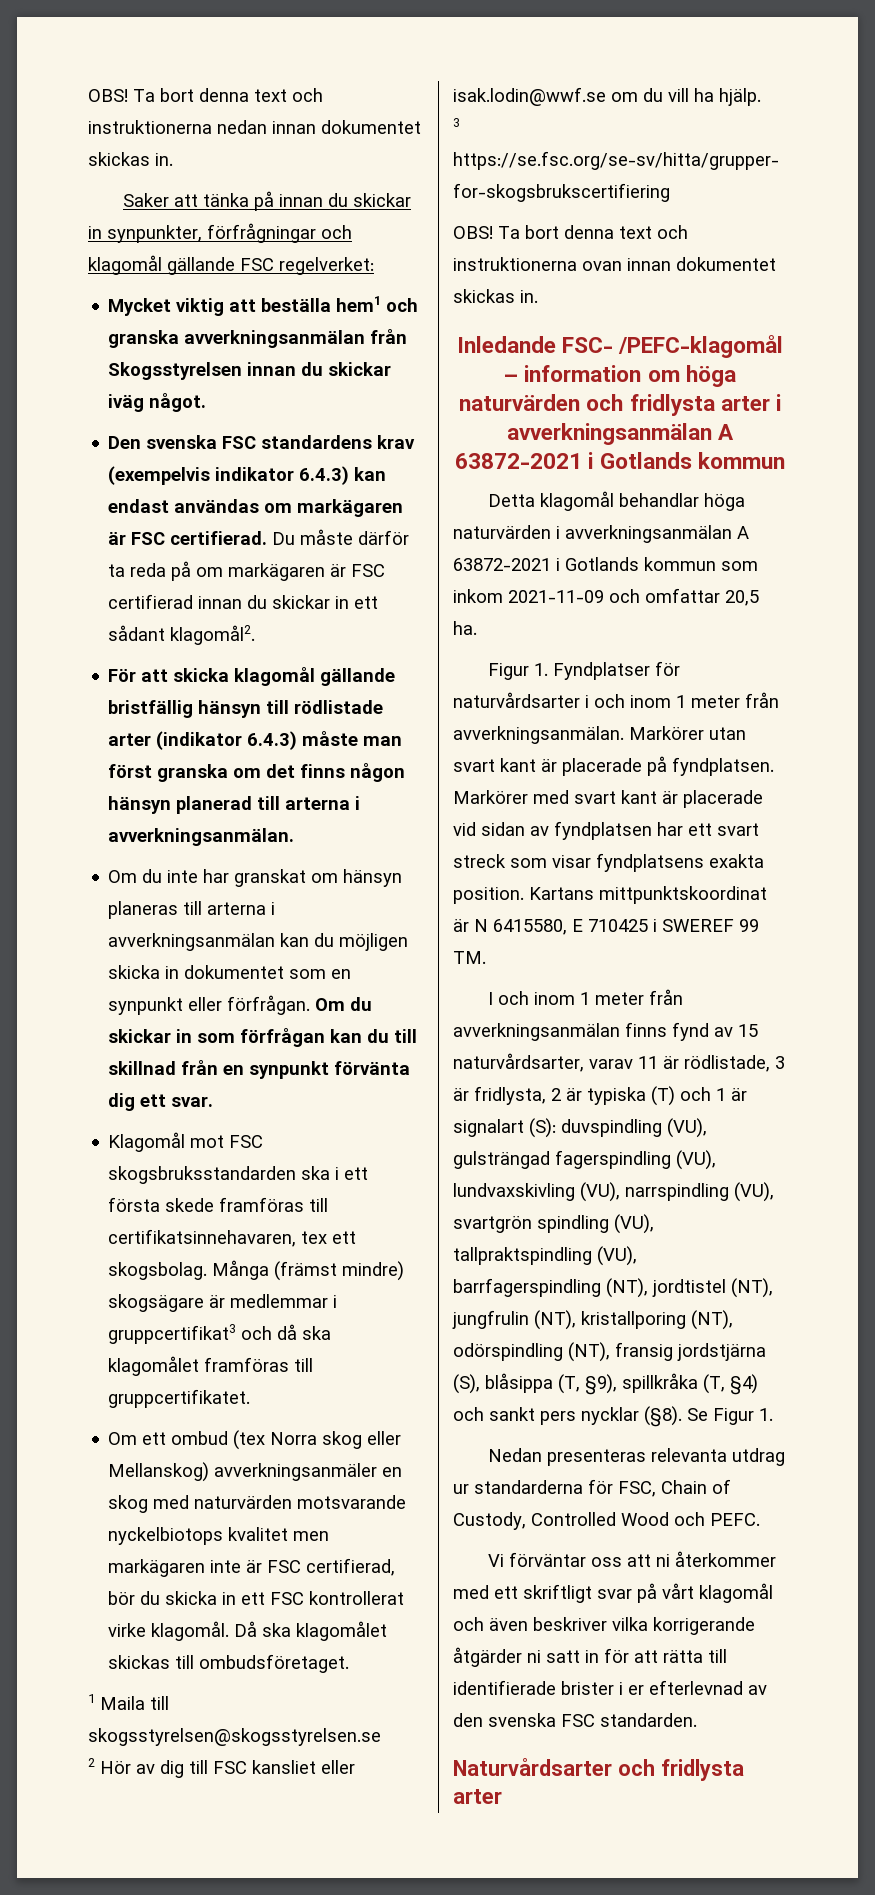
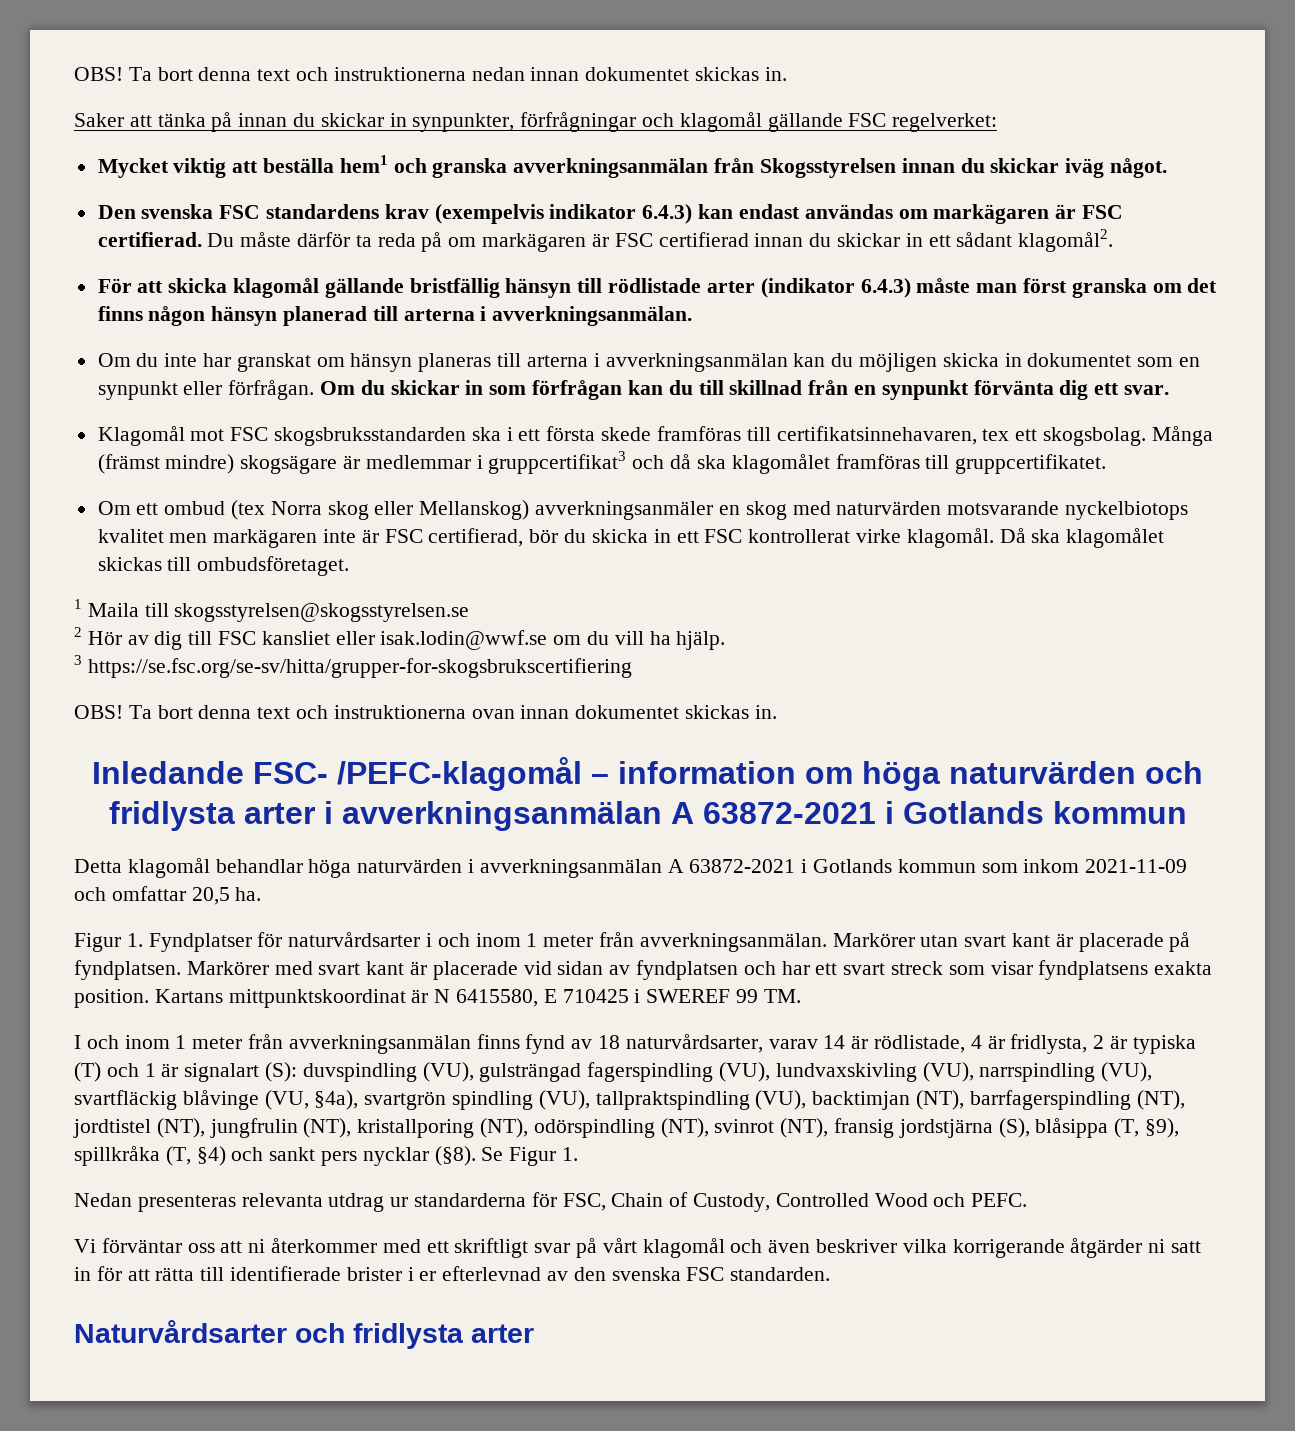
- Markörer med svart kant är placerade vid sidan av fyndplatsen har ett svart streck som visar fyndplatsens exakta position.
+ Markörer med svart kant är placerade vid sidan av fyndplatsen och har ett svart streck som visar fyndplatsens exakta position.
- I och inom 1 meter från avverkningsanmälan finns fynd av 15 naturvårdsarter, varav 11 är rödlistade, 3 är fridlysta, 2 är typiska (T) och 1 är signalart (S):
+ I och inom 1 meter från avverkningsanmälan finns fynd av 18 naturvårdsarter, varav 14 är rödlistade, 4 är fridlysta, 2 är typiska (T) och 1 är signalart (S):
- duvspindling (VU), gulsträngad fagerspindling (VU), lundvaxskivling (VU), narrspindling (VU), svartgrön spindling (VU), tallpraktspindling (VU), barrfagerspindling (NT), jordtistel (NT), jungfrulin (NT), kristallporing (NT), odörspindling (NT), fransig jordstjärna (S), blåsippa (T, §9), spillkråka (T, §4) och sankt pers nycklar (§8).
+ duvspindling (VU), gulsträngad fagerspindling (VU), lundvaxskivling (VU), narrspindling (VU), svartfläckig blåvinge (VU, §4a), svartgrön spindling (VU), tallpraktspindling (VU), backtimjan (NT), barrfagerspindling (NT), jordtistel (NT), jungfrulin (NT), kristallporing (NT), odörspindling (NT), svinrot (NT), fransig jordstjärna (S), blåsippa (T, §9), spillkråka (T, §4) och sankt pers nycklar (§8).

